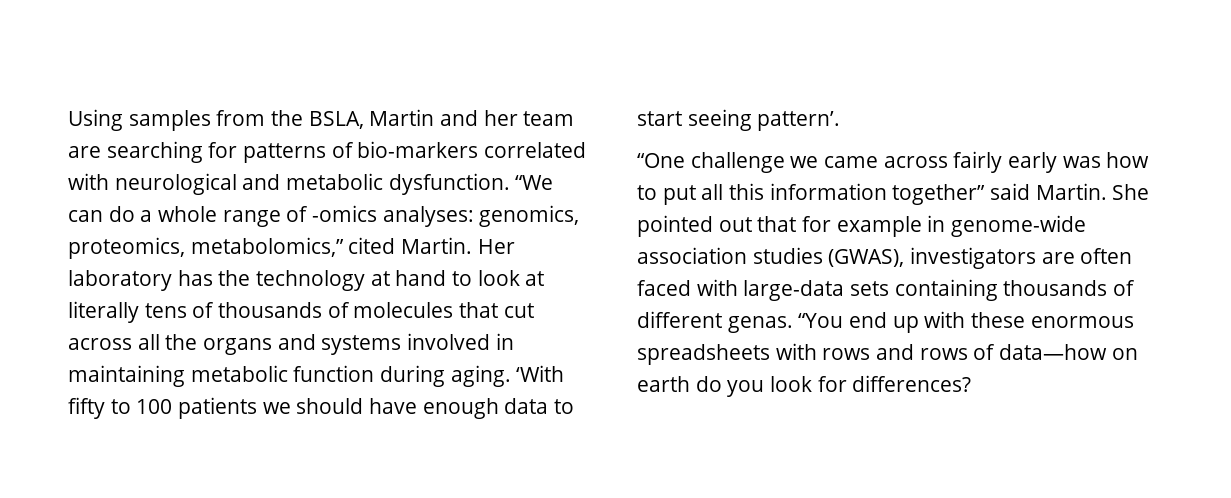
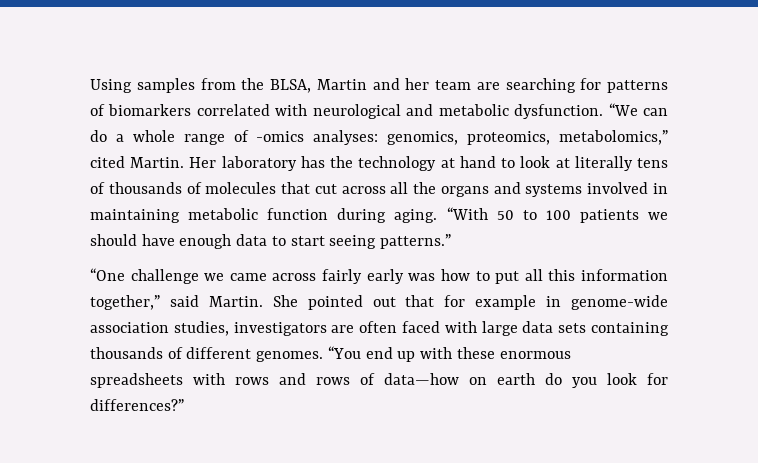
- Using samples from the BSLA, Martin and her team are searching for patterns of bio-markers correlated with neurological and metabolic dysfunction.
+ Using samples from the BLSA, Martin and her team are searching for patterns of biomarkers correlated with neurological and metabolic dysfunction.
- ‘With fifty to 100 patients we should have enough data to start seeing pattern’.
+ “With 50 to 100 patients we should have enough data to start seeing patterns.”
- “One challenge we came across fairly early was how to put all this information together” said Martin.
+ “One challenge we came across fairly early was how to put all this information together,” said Martin.
- She pointed out that for example in genome-wide association studies (GWAS), investigators are often faced with large-data sets containing thousands of different genas.
+ She pointed out that for example in genome-wide association studies, investigators are often faced with large data sets containing thousands of different genomes.
- “You end up with these enormous spreadsheets with rows and rows of data—how on earth do you look for differences?
+ “You end up with these enormous spreadsheets with rows and rows of data—how on earth do you look for differences?”

